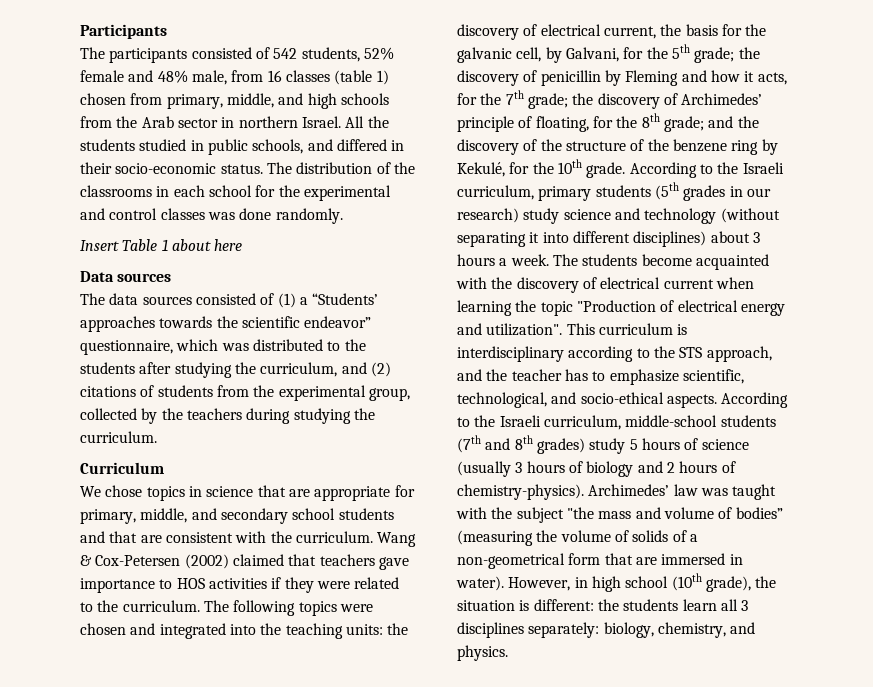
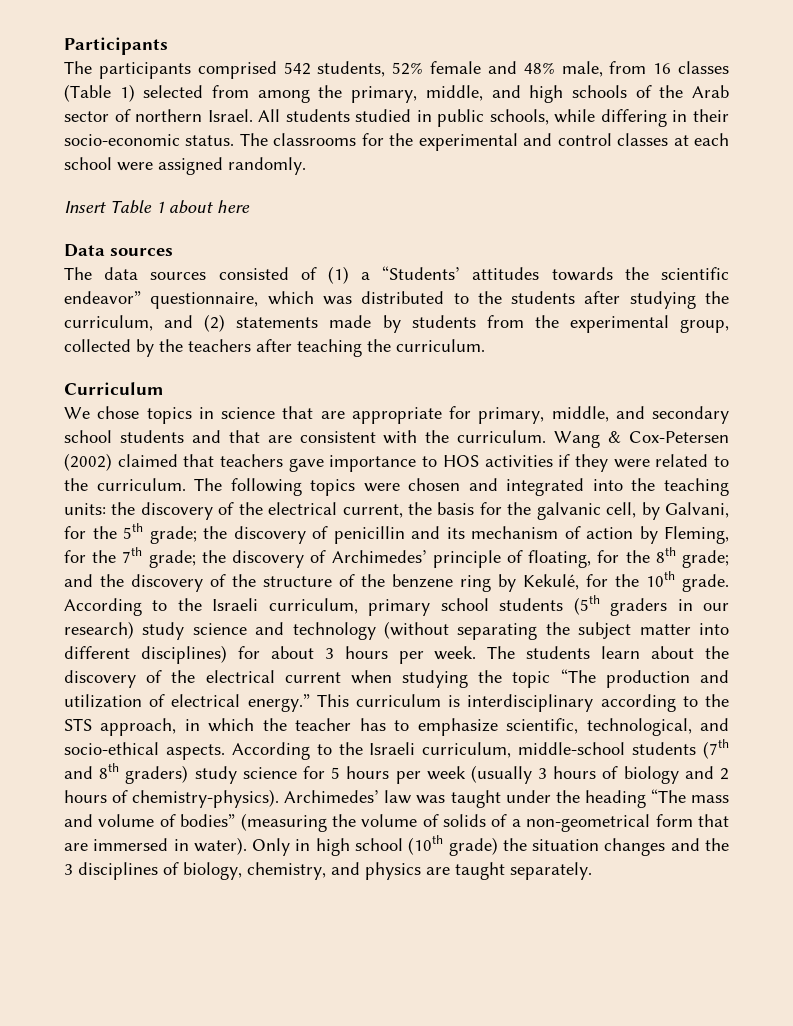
- The participants consisted of 542 students, 52% female and 48% male, from 16 classes (table 1) chosen from primary, middle, and high schools from the Arab sector in northern Israel.
+ The participants comprised 542 students, 52% female and 48% male, from 16 classes (Table 1) selected from among the primary, middle, and high schools of the Arab sector of northern Israel.
- All the students studied in public schools, and differed in their socio-economic status.
+ All students studied in public schools, while differing in their socio-economic status.
- The distribution of the classrooms in each school for the experimental and control classes was done randomly.
+ The classrooms for the experimental and control classes at each school were assigned randomly.
- The data sources consisted of (1) a “Students’ approaches towards the scientific endeavor” questionnaire, which was distributed to the students after studying the curriculum, and (2) citations of students from the experimental group, collected by the teachers during studying the curriculum.
+ The data sources consisted of (1) a “Students’ attitudes towards the scientific endeavor” questionnaire, which was distributed to the students after studying the curriculum, and (2) statements made by students from the experimental group, collected by the teachers after teaching the curriculum.
- the discovery of electrical current, the basis for the galvanic cell, by Galvani, for the 5th grade;
+ the discovery of the electrical current, the basis for the galvanic cell, by Galvani, for the 5th grade;
- the discovery of penicillin by Fleming and how it acts, for the 7th grade;
+ the discovery of penicillin and its mechanism of action by Fleming, for the 7th grade;
- According to the Israeli curriculum, primary students (5th grades in our research) study science and technology (without separating it into different disciplines) about 3 hours a week.
+ According to the Israeli curriculum, primary school students (5th graders in our research) study science and technology (without separating the subject matter into different disciplines) for about 3 hours per week.
- The students become acquainted with the discovery of electrical current when learning the topic "Production of electrical energy and utilization".
+ The students learn about the discovery of the electrical current when studying the topic “The production and utilization of electrical energy.”
- This curriculum is interdisciplinary according to the STS approach, and the teacher has to emphasize scientific, technological, and socio-ethical aspects.
+ This curriculum is interdisciplinary according to the STS approach, in which the teacher has to emphasize scientific, technological, and socio-ethical aspects.
- According to the Israeli curriculum, middle-school students (7th and 8th grades) study 5 hours of science (usually 3 hours of biology and 2 hours of chemistry-physics).
+ According to the Israeli curriculum, middle-school students (7th and 8th graders) study science for 5 hours per week (usually 3 hours of biology and 2 hours of chemistry-physics).
- Archimedes’ law was taught with the subject "the mass and volume of bodies” (measuring the volume of solids of a non-geometrical form that are immersed in water).
+ Archimedes’ law was taught under the heading “The mass and volume of bodies” (measuring the volume of solids of a non-geometrical form that are immersed in water).
- However, in high school (10th grade), the situation is different: the students learn all 3 disciplines separately: biology, chemistry, and physics.
+ Only in high school (10th grade) the situation changes and the 3 disciplines of biology, chemistry, and physics are taught separately.

